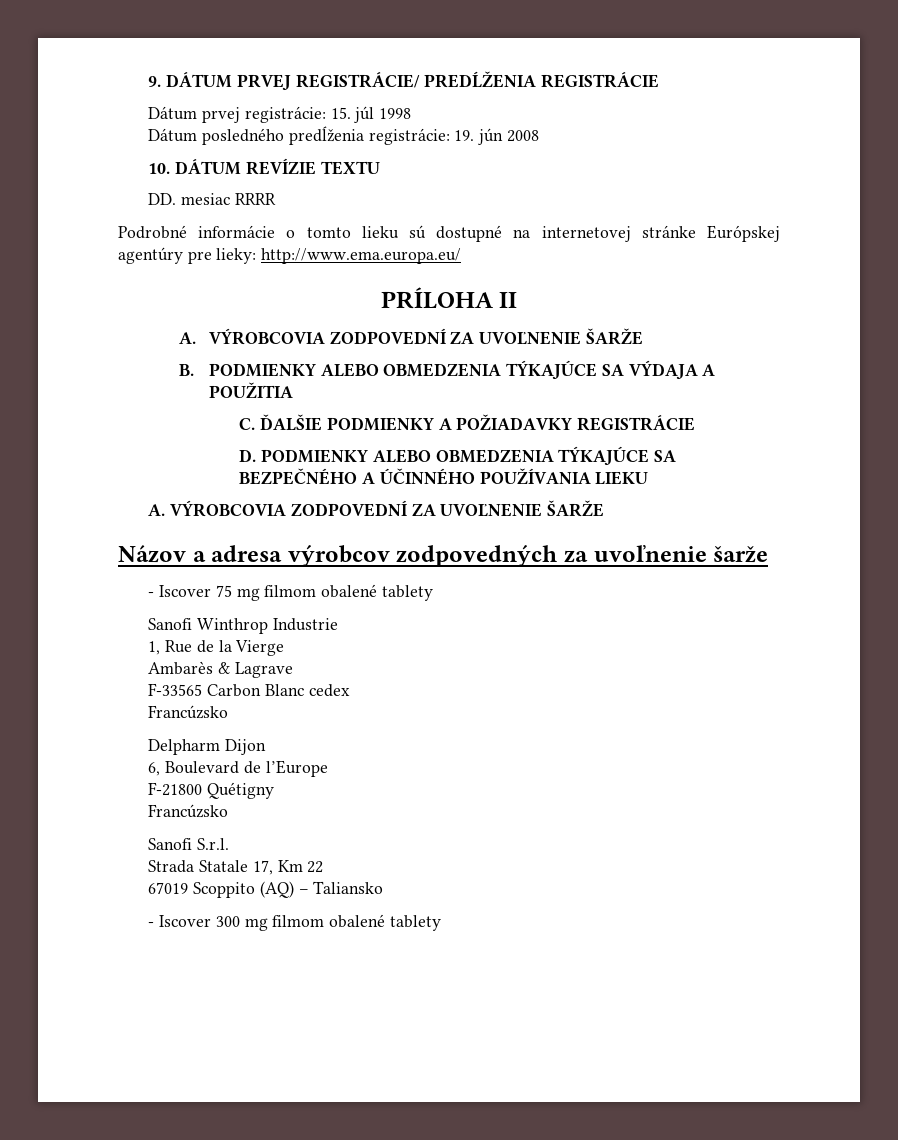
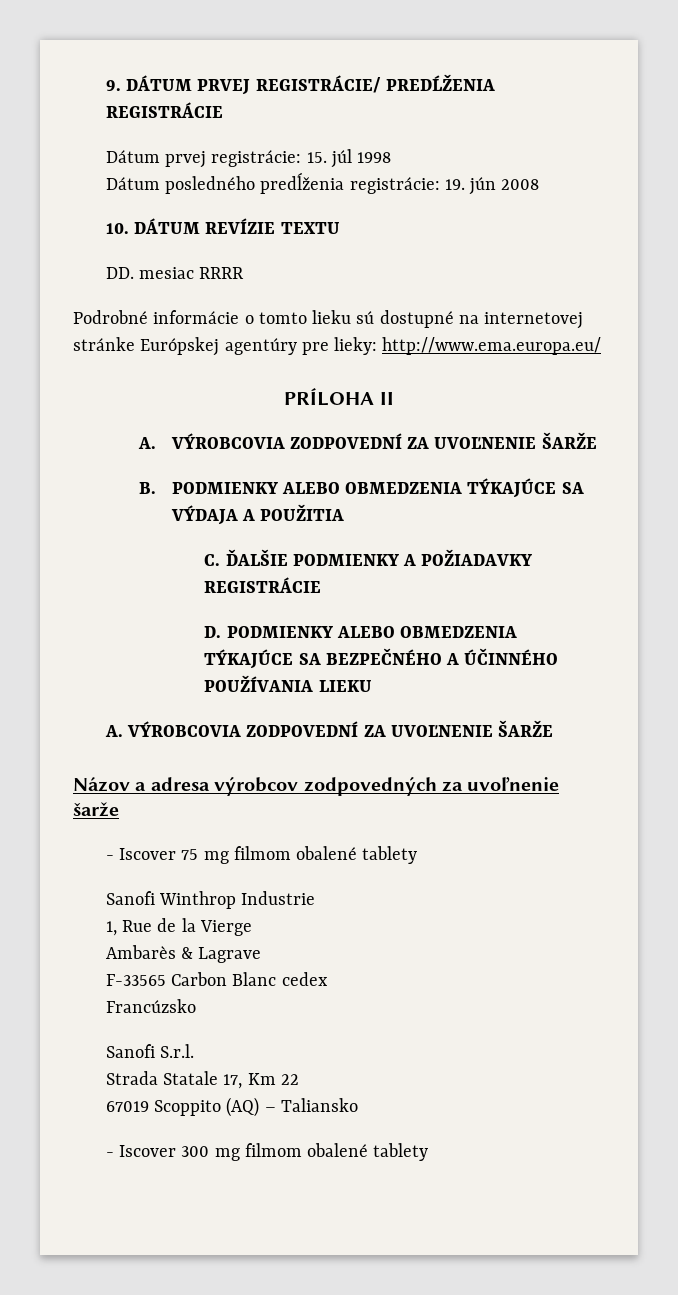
- Delpharm Dijon
- 6, Boulevard de l’Europe
- F-21800 Quétigny
- Francúzsko

